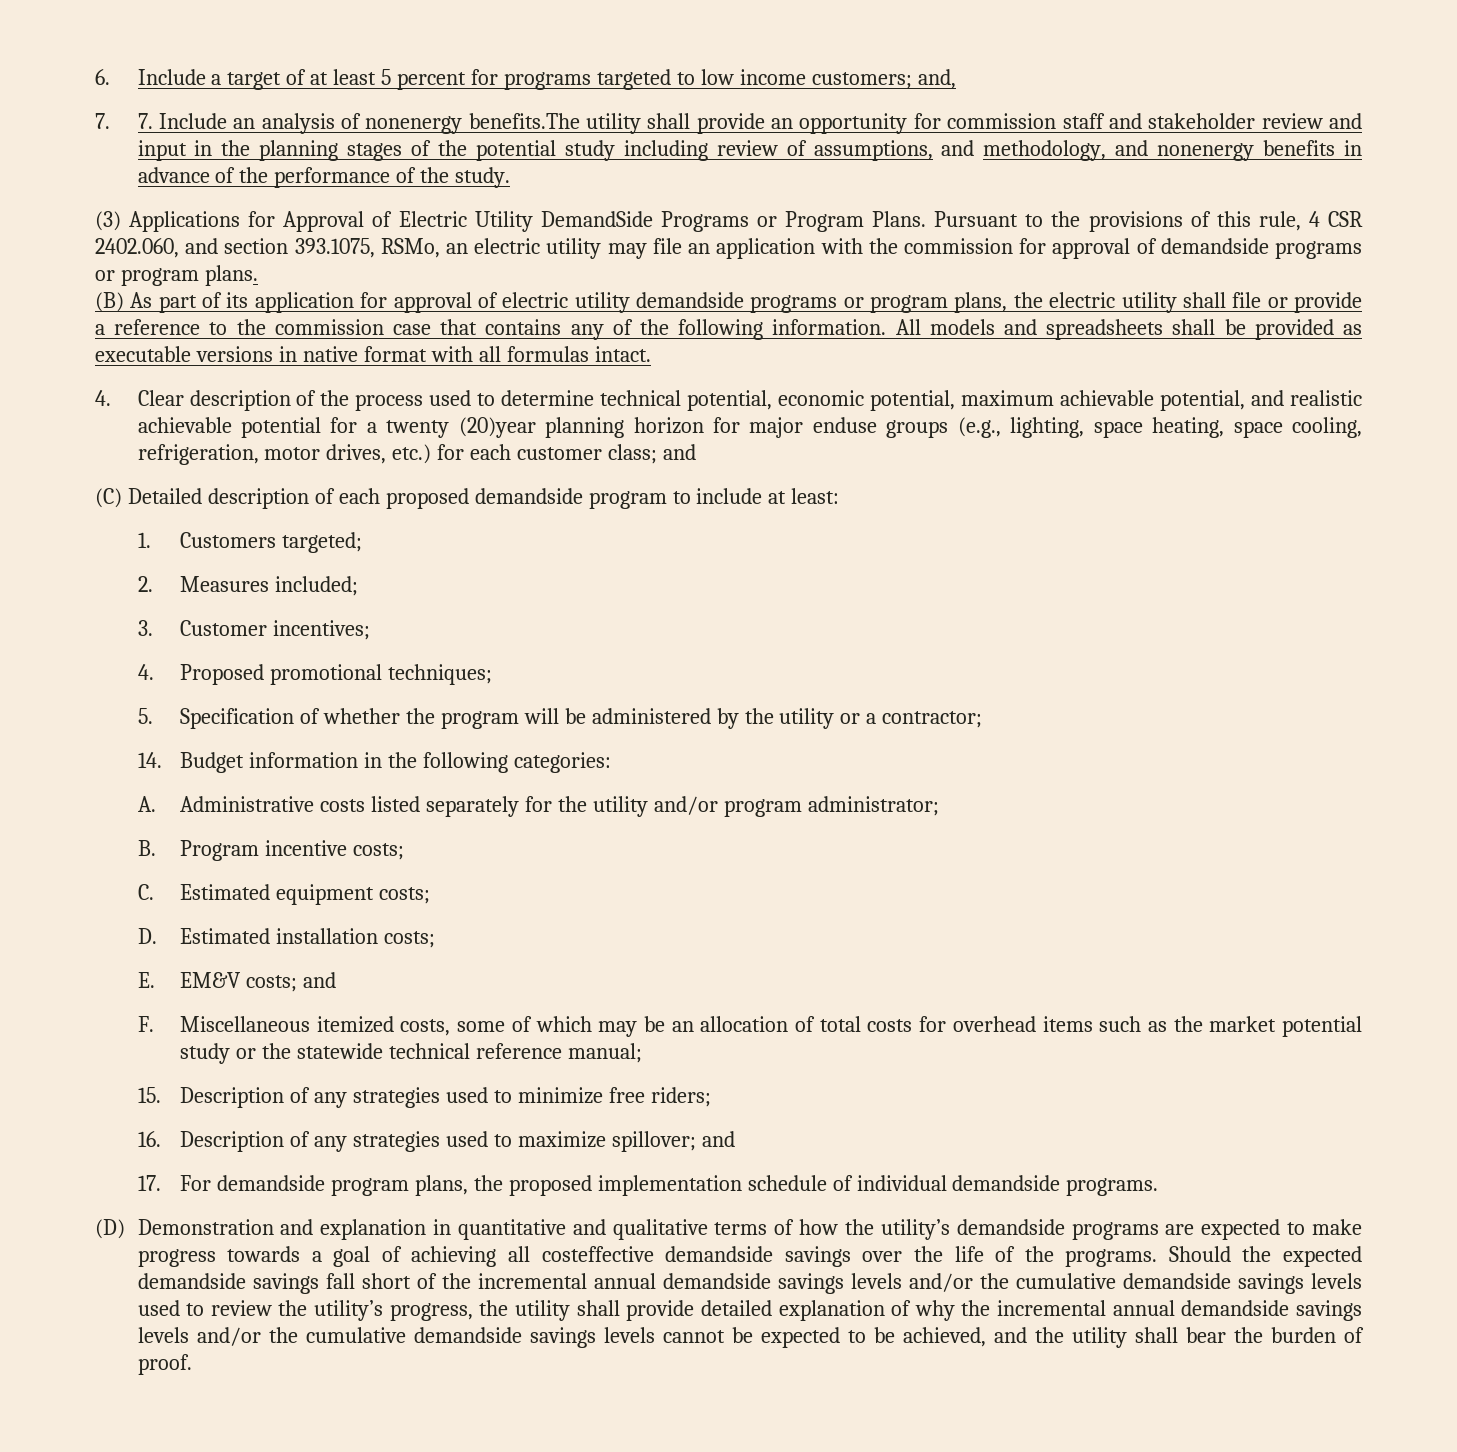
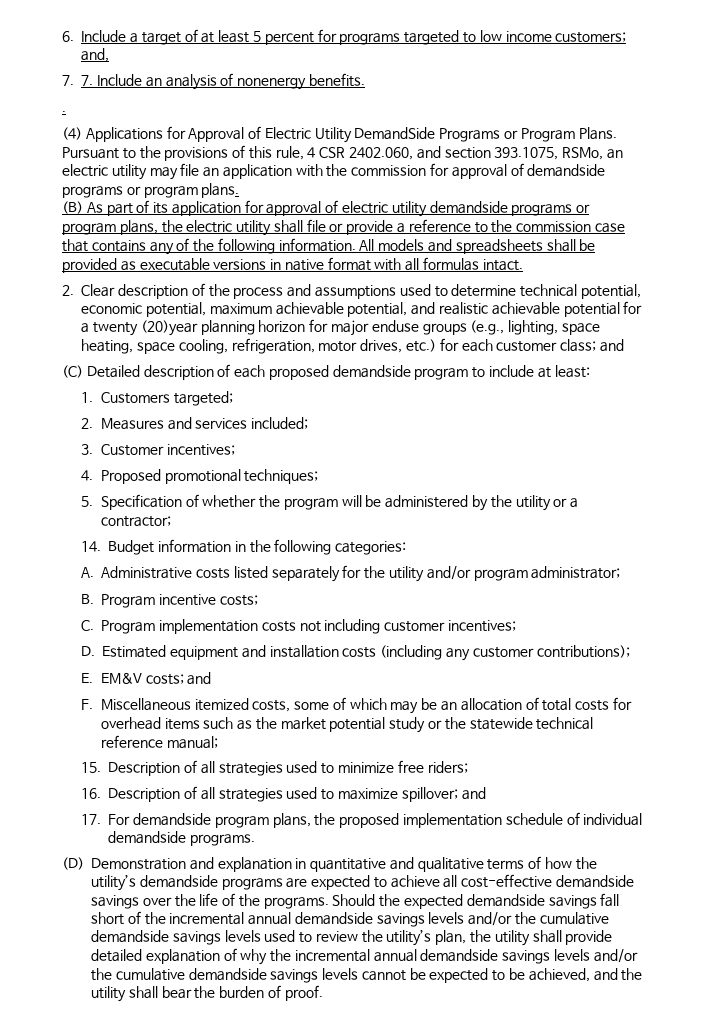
- 7. 7. Include an analysis of nonenergy benefits.The utility shall provide an opportunity for commission staff and stakeholder review and input in the planning stages of the potential study including review of assumptions, and methodology, and nonenergy benefits in advance of the performance of the study.
- (3) Applications for Approval of Electric Utility DemandSide Programs or Program Plans.
+ 7. 7. Include an analysis of nonenergy benefits.
+ .
+ (4) Applications for Approval of Electric Utility DemandSide Programs or Program Plans.
- 4. Clear description of the process used to determine technical potential, economic potential, maximum achievable potential, and realistic achievable potential for a twenty (20)year planning horizon for major enduse groups (e.g., lighting, space heating, space cooling, refrigeration, motor drives, etc.) for each customer class; and
+ 2. Clear description of the process and assumptions used to determine technical potential, economic potential, maximum achievable potential, and realistic achievable potential for a twenty (20)year planning horizon for major enduse groups (e.g., lighting, space heating, space cooling, refrigeration, motor drives, etc.) for each customer class; and
- 2. Measures included;
+ 2. Measures and services included;
- C. Estimated equipment costs;
- D. Estimated installation costs;
+ C. Program implementation costs not including customer incentives;
+ D. Estimated equipment and installation costs (including any customer contributions);
- 15. Description of any strategies used to minimize free riders;
+ 15. Description of all strategies used to minimize free riders;
- 16. Description of any strategies used to maximize spillover; and
+ 16. Description of all strategies used to maximize spillover; and
- (D) Demonstration and explanation in quantitative and qualitative terms of how the utility’s demandside programs are expected to make progress towards a goal of achieving all costeffective demandside savings over the life of the programs.
+ (D) Demonstration and explanation in quantitative and qualitative terms of how the utility’s demandside programs are expected to achieve all cost-effective demandside savings over the life of the programs.
- Should the expected demandside savings fall short of the incremental annual demandside savings levels and/or the cumulative demandside savings levels used to review the utility’s progress, the utility shall provide detailed explanation of why the incremental annual demandside savings levels and/or the cumulative demandside savings levels cannot be expected to be achieved, and the utility shall bear the burden of proof.
+ Should the expected demandside savings fall short of the incremental annual demandside savings levels and/or the cumulative demandside savings levels used to review the utility’s plan, the utility shall provide detailed explanation of why the incremental annual demandside savings levels and/or the cumulative demandside savings levels cannot be expected to be achieved, and the utility shall bear the burden of proof.

